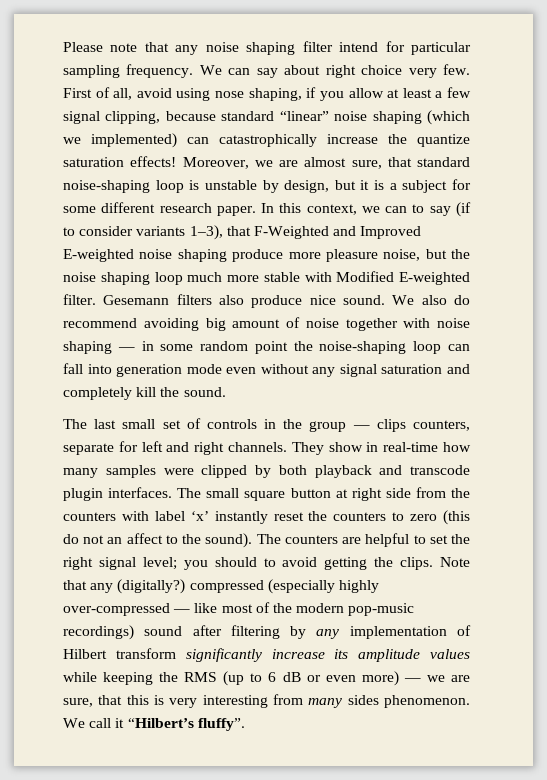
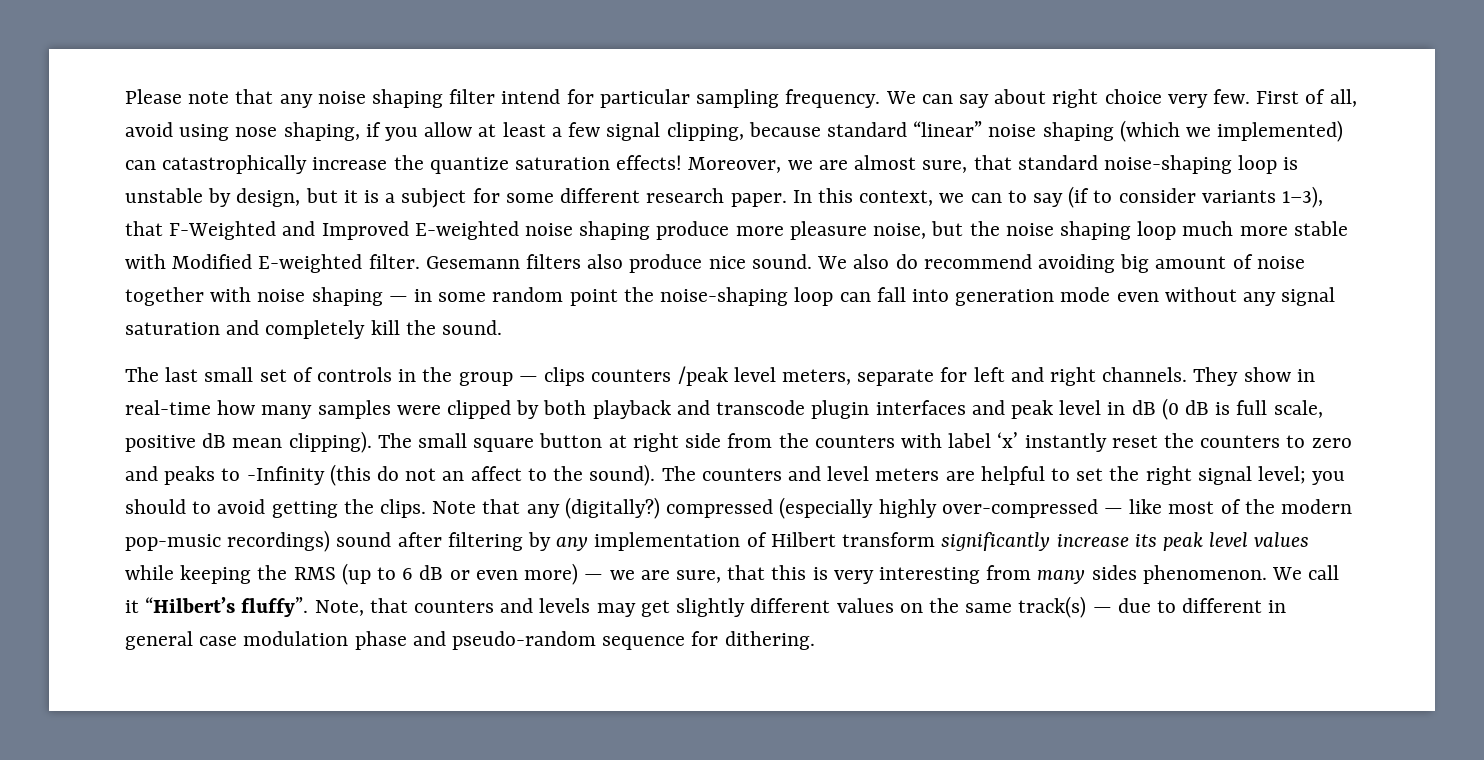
- The last small set of controls in the group — clips counters, separate for left and right channels.
+ The last small set of controls in the group — clips counters /peak level meters, separate for left and right channels.
- They show in real-time how many samples were clipped by both playback and transcode plugin interfaces.
+ They show in real-time how many samples were clipped by both playback and transcode plugin interfaces and peak level in dB (0 dB is full scale, positive dB mean clipping).
- The small square button at right side from the counters with label ‘x’ instantly reset the counters to zero (this do not an affect to the sound).
+ The small square button at right side from the counters with label ‘x’ instantly reset the counters to zero and peaks to -Infinity (this do not an affect to the sound).
- The counters are helpful to set the right signal level; you should to avoid getting the clips.
+ The counters and level meters are helpful to set the right signal level; you should to avoid getting the clips.
- Note that any (digitally?) compressed (especially highly over-compressed — like most of the modern pop-music recordings) sound after filtering by any implementation of Hilbert transform significantly increase its amplitude values while keeping the RMS (up to 6 dB or even more) — we are sure, that this is very interesting from many sides phenomenon.
+ Note that any (digitally?) compressed (especially highly over-compressed — like most of the modern pop-music recordings) sound after filtering by any implementation of Hilbert transform significantly increase its peak level values while keeping the RMS (up to 6 dB or even more) — we are sure, that this is very interesting from many sides phenomenon.
+ Note, that counters and levels may get slightly different values on the same track(s) — due to different in general case modulation phase and pseudo-random sequence for dithering.

